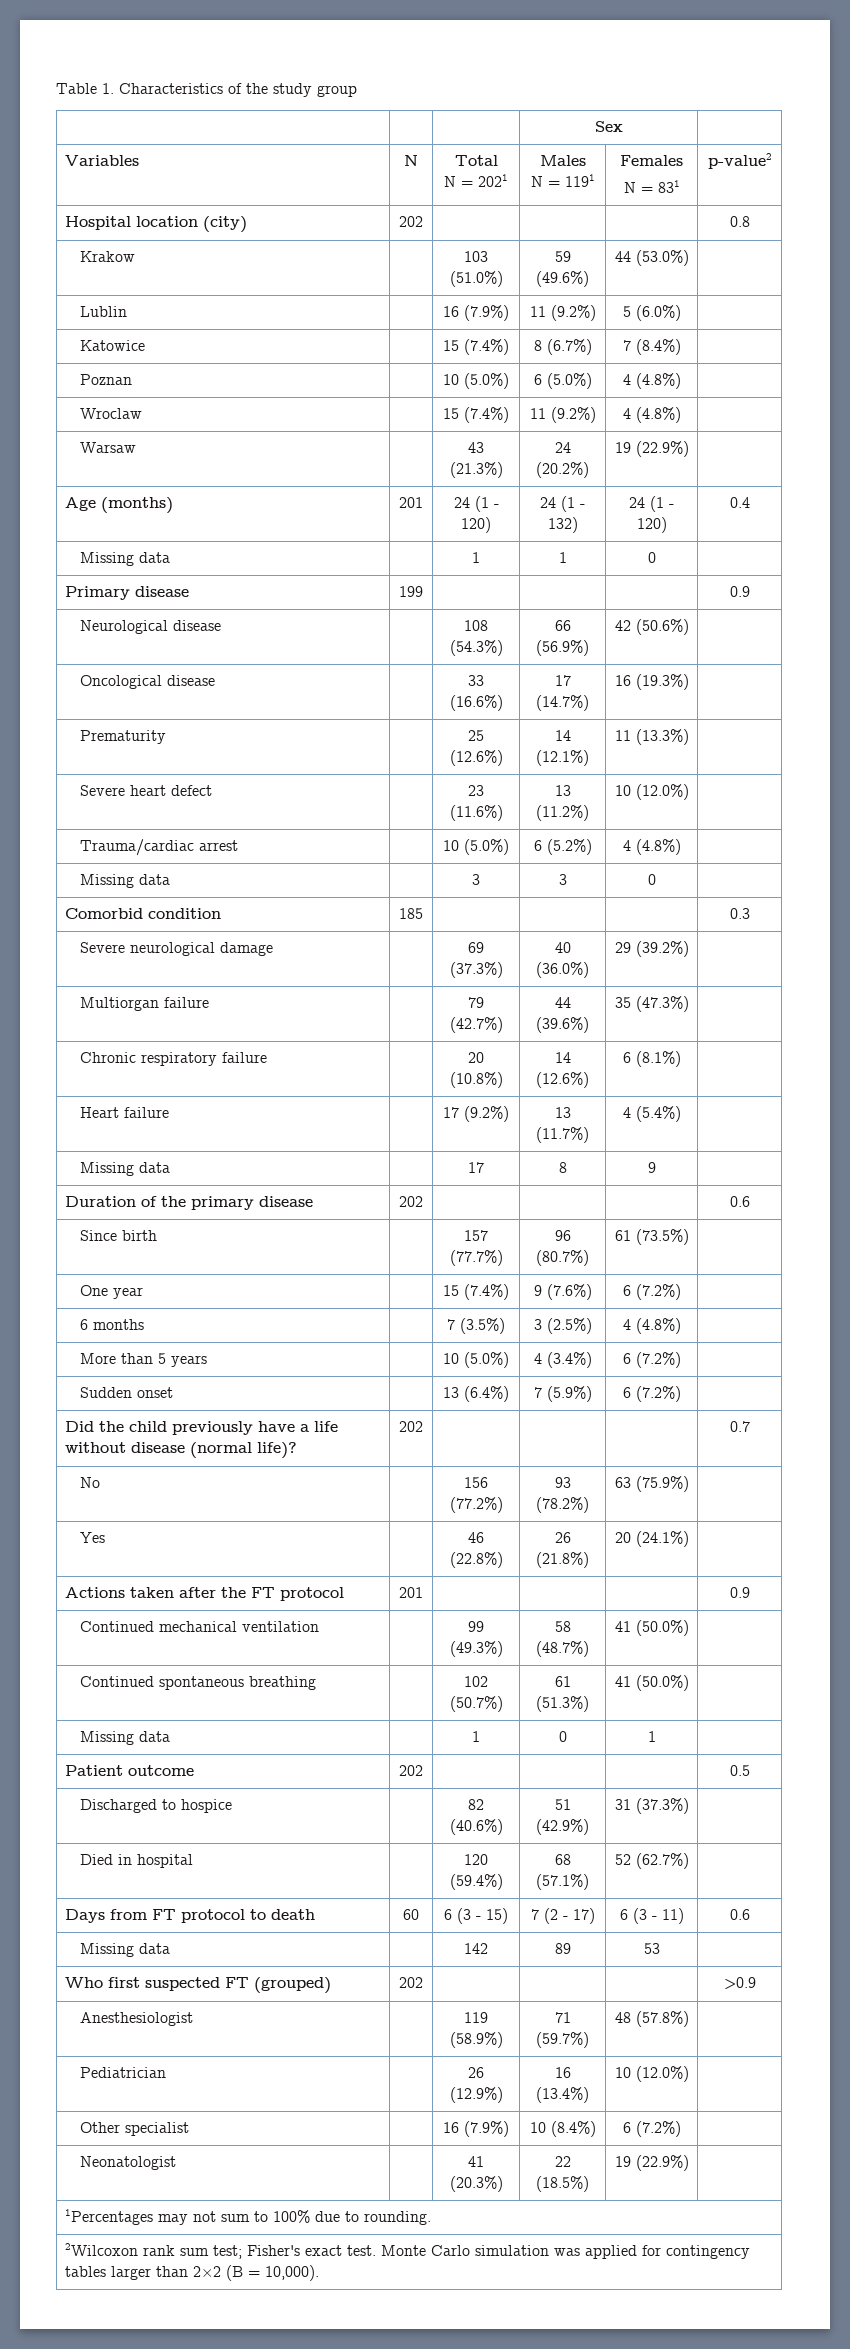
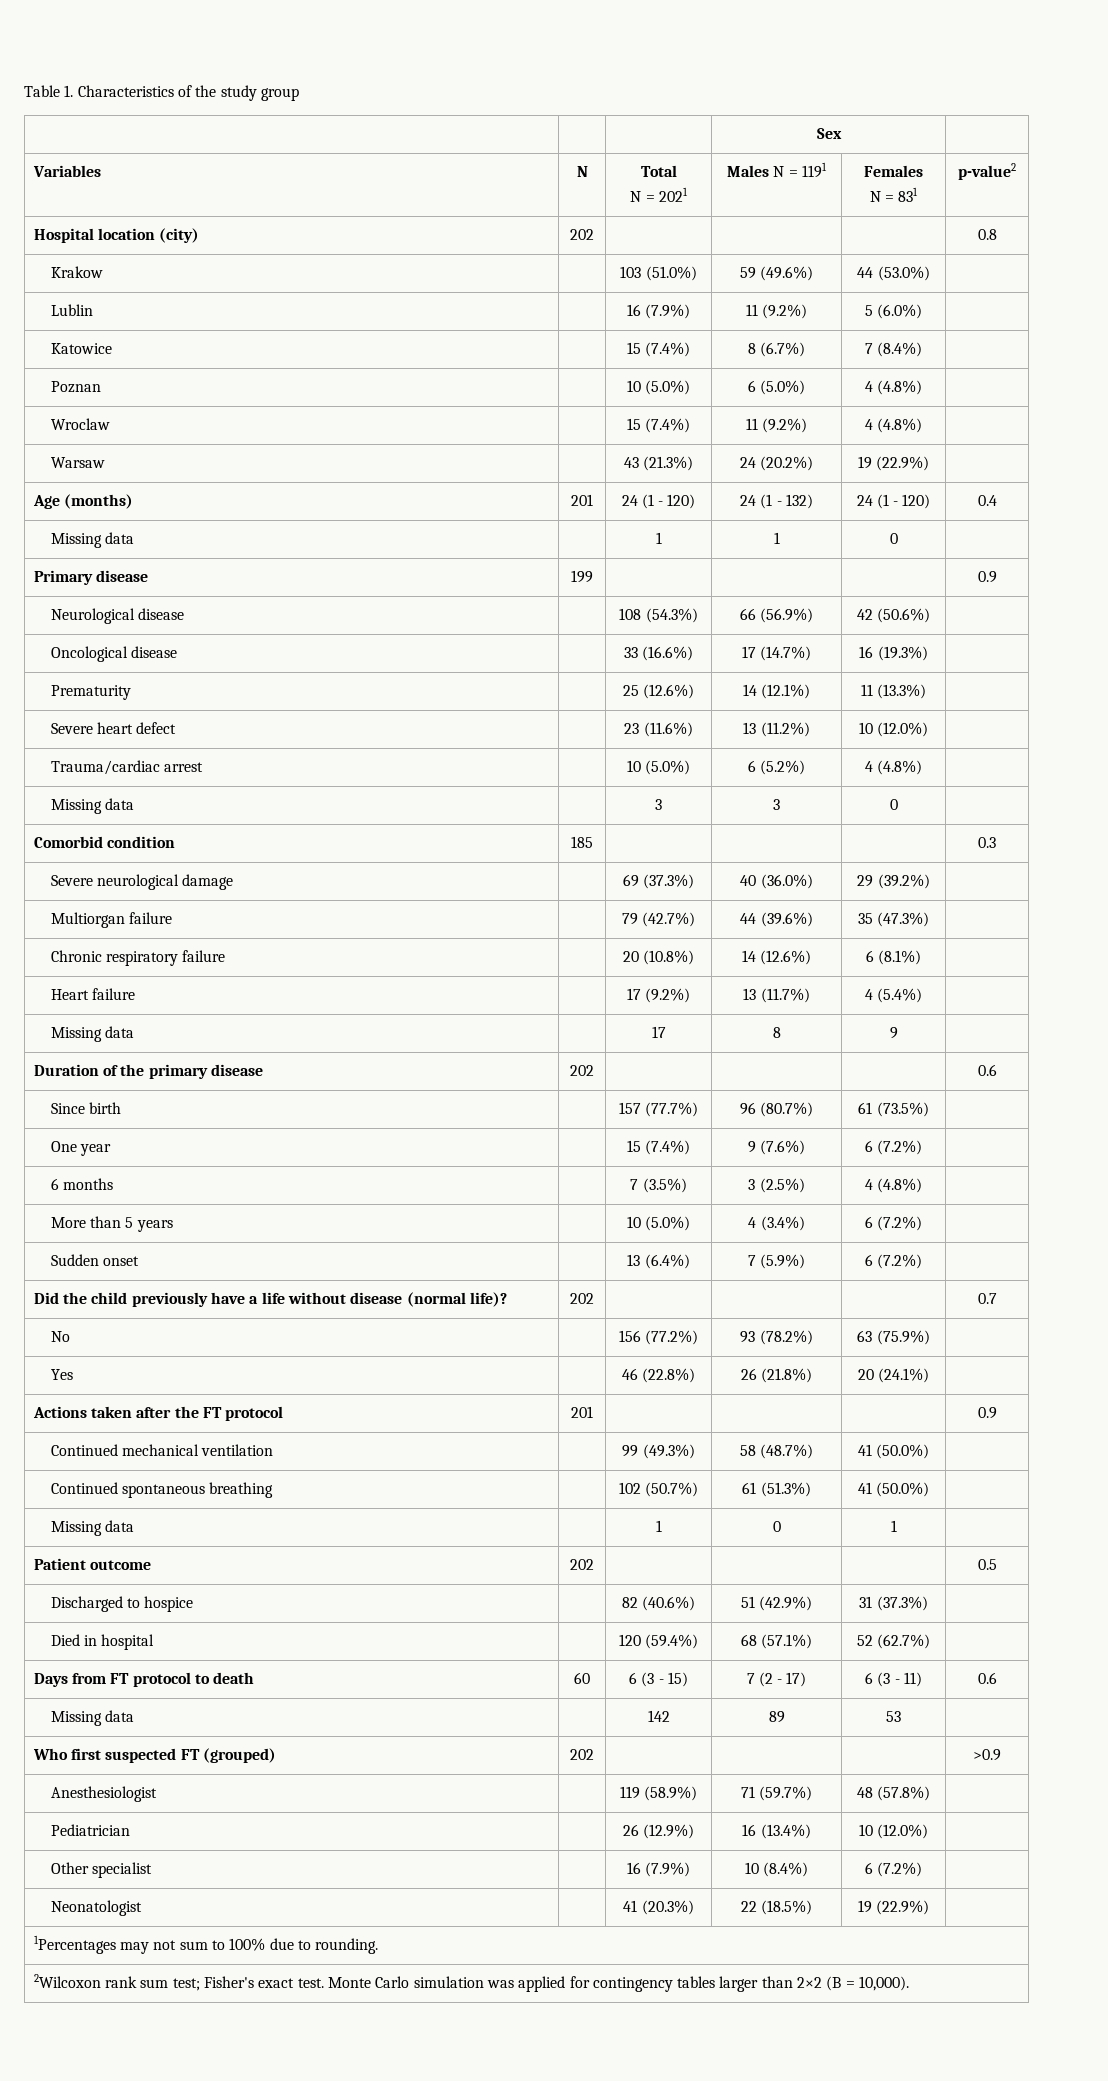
  Variables | N | Total
- N = 2021 | Males
- N = 1191 | Females
+ N = 2021 | Males N = 1191 | Females

